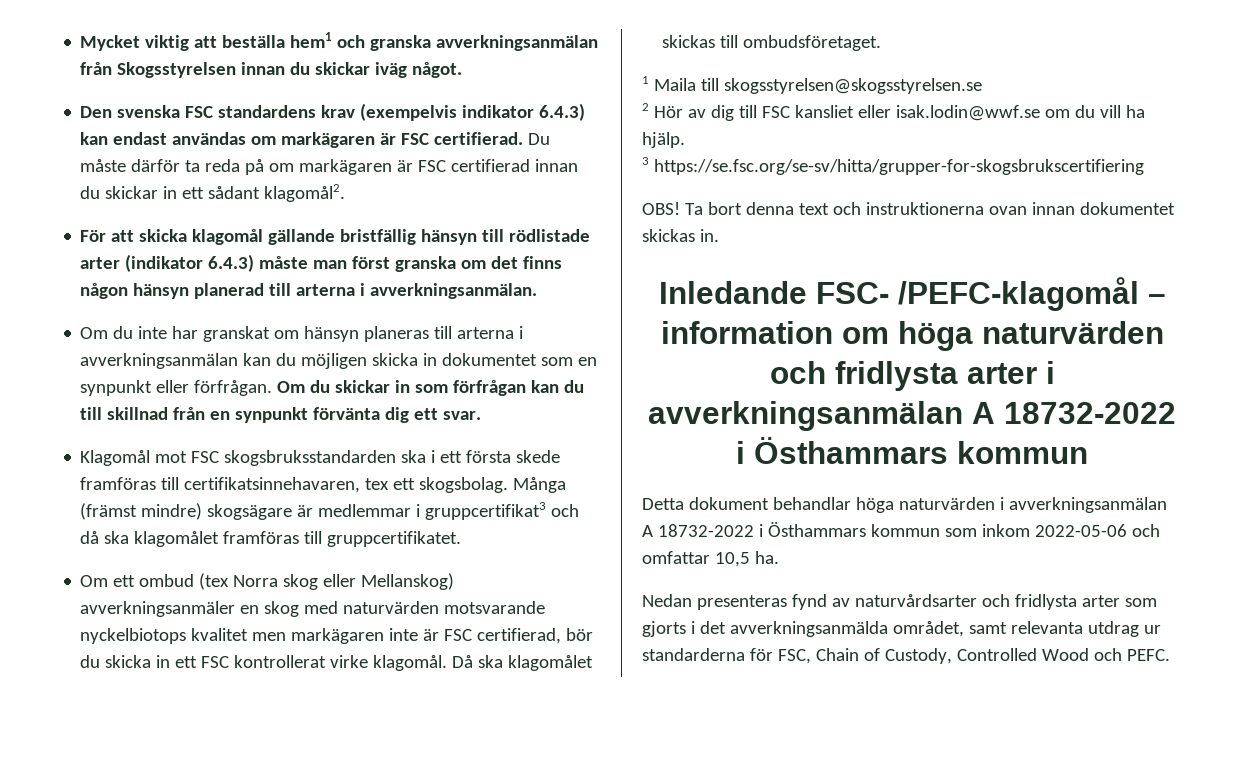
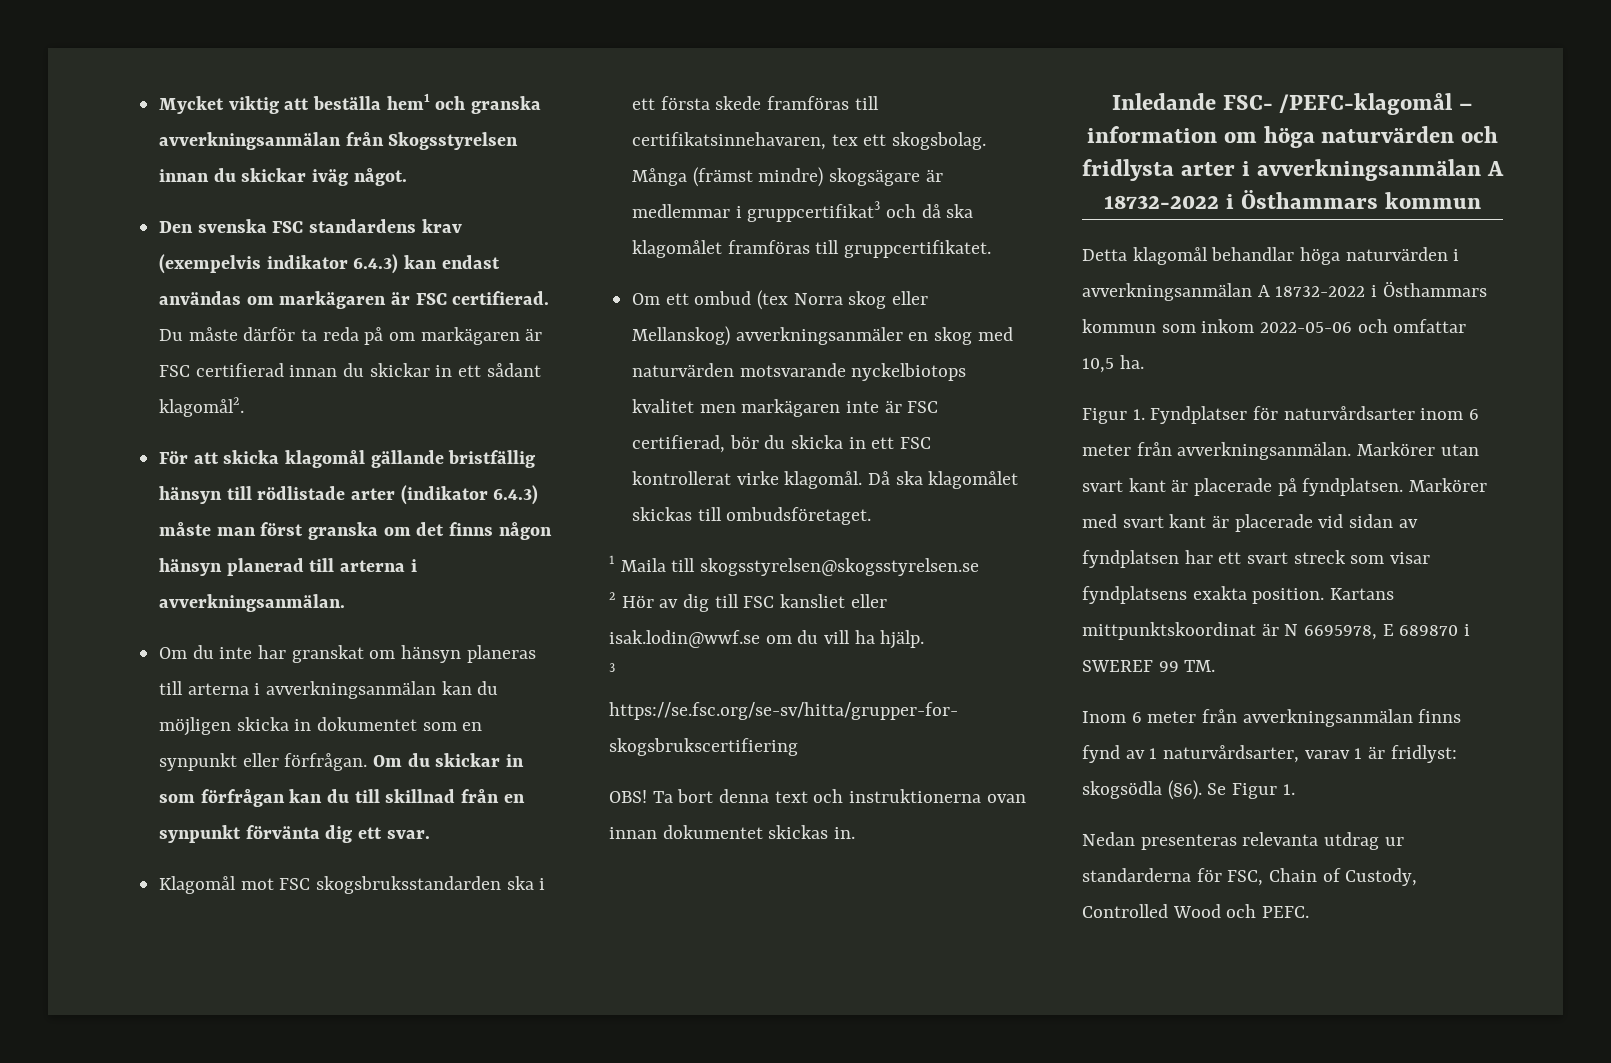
- Detta dokument behandlar höga naturvärden i avverkningsanmälan A 18732-2022 i Östhammars kommun som inkom 2022-05-06 och omfattar 10,5 ha.
+ Detta klagomål behandlar höga naturvärden i avverkningsanmälan A 18732-2022 i Östhammars kommun som inkom 2022-05-06 och omfattar 10,5 ha.
- Nedan presenteras fynd av naturvårdsarter och fridlysta arter som gjorts i det avverkningsanmälda området, samt relevanta utdrag ur standarderna för FSC, Chain of Custody, Controlled Wood och PEFC.
+ Figur 1. Fyndplatser för naturvårdsarter inom 6 meter från avverkningsanmälan. Markörer utan svart kant är placerade på fyndplatsen. Markörer med svart kant är placerade vid sidan av fyndplatsen har ett svart streck som visar fyndplatsens exakta position. Kartans mittpunktskoordinat är N 6695978, E 689870 i SWEREF 99 TM.
+ Inom 6 meter från avverkningsanmälan finns fynd av 1 naturvårdsarter, varav 1 är fridlyst: skogsödla (§6). Se Figur 1.
+ Nedan presenteras relevanta utdrag ur standarderna för FSC, Chain of Custody, Controlled Wood och PEFC.

